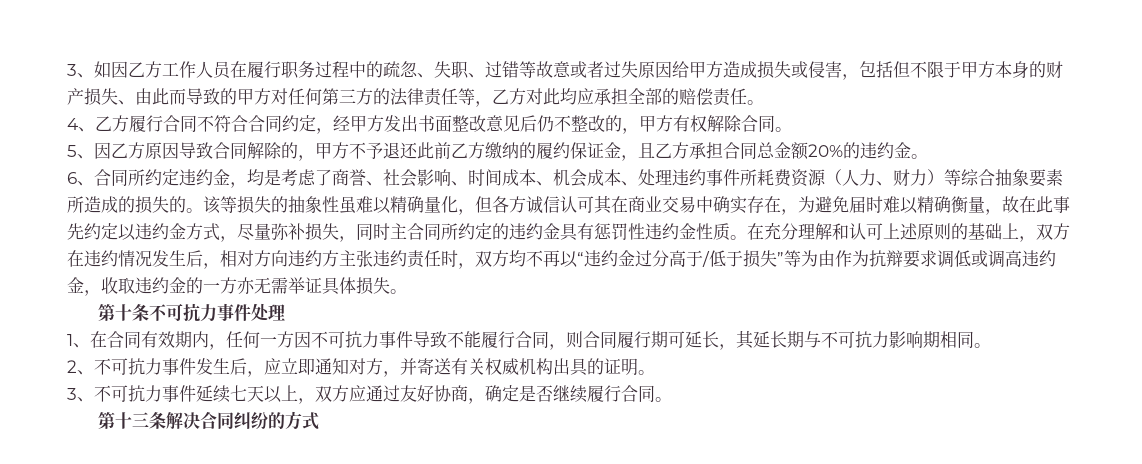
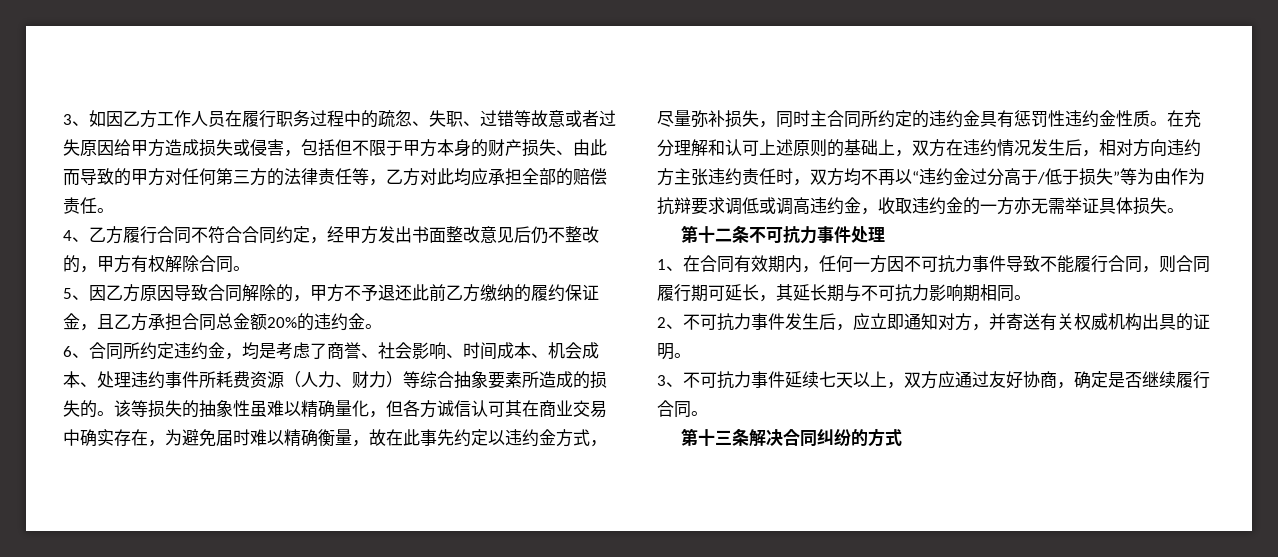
- 第十条不可抗力事件处理
+ 第十二条不可抗力事件处理

